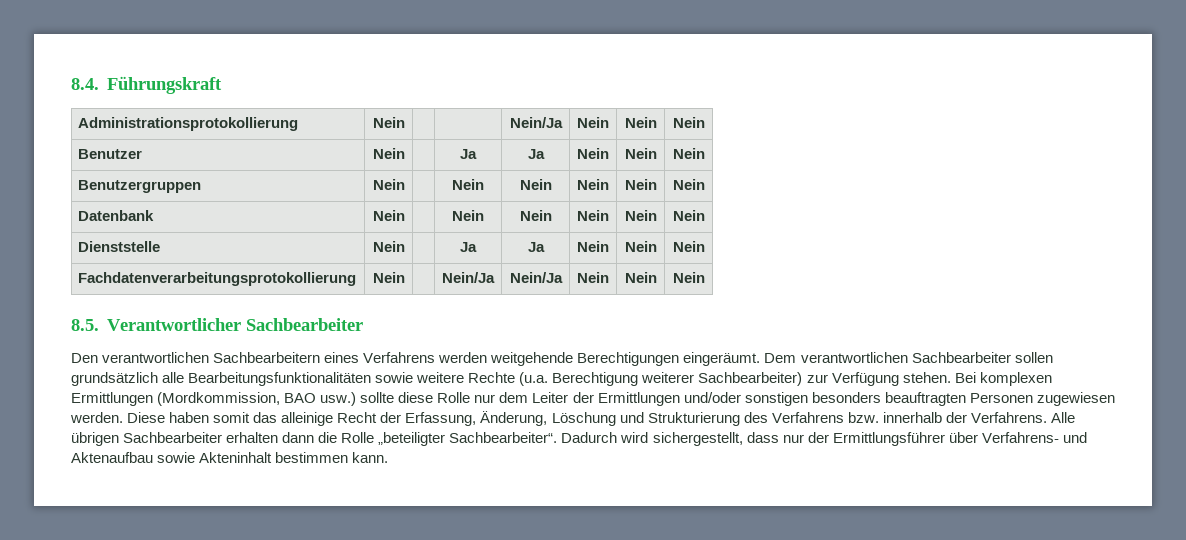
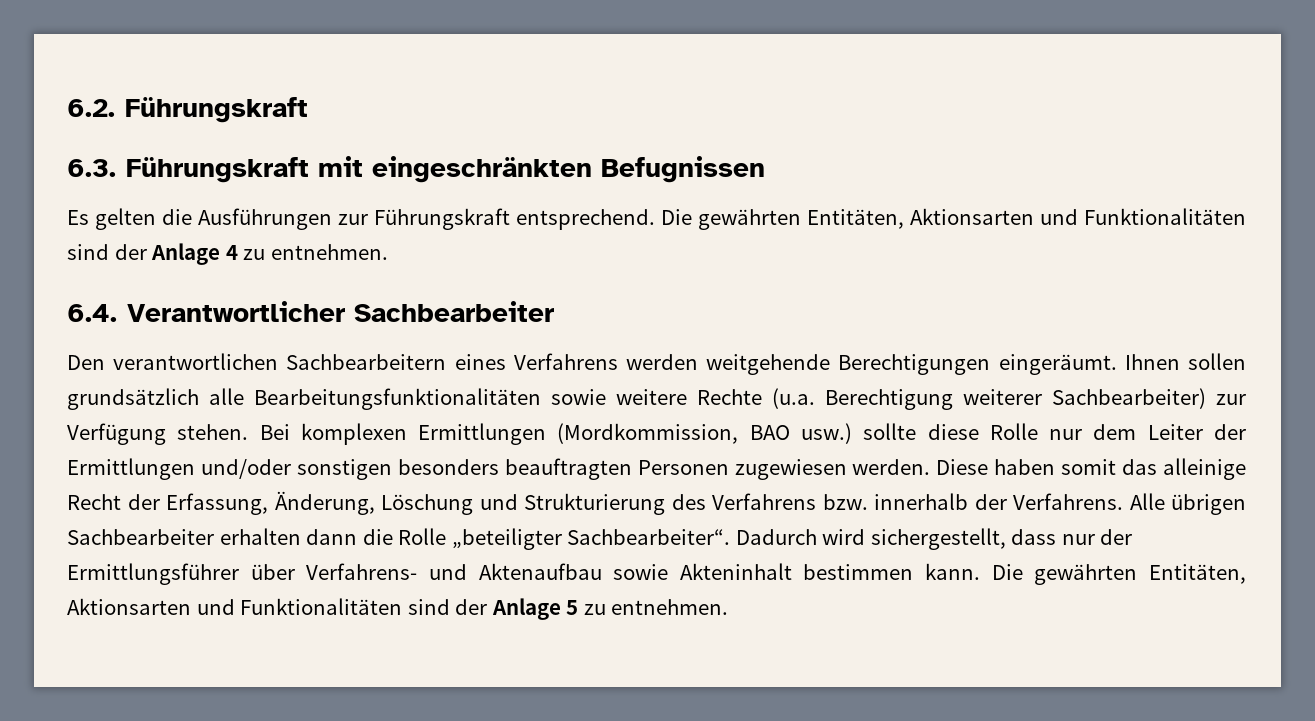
- 8.4. Führungskraft
- Administrationsprotokollierung | Nein | | | Nein/Ja | Nein | Nein | Nein
- Benutzer | Nein | | Ja | Ja | Nein | Nein | Nein
- Benutzergruppen | Nein | | Nein | Nein | Nein | Nein | Nein
- Datenbank | Nein | | Nein | Nein | Nein | Nein | Nein
- Dienststelle | Nein | | Ja | Ja | Nein | Nein | Nein
- Fachdatenverarbeitungsprotokollierung | Nein | | Nein/Ja | Nein/Ja | Nein | Nein | Nein
- 8.5. Verantwortlicher Sachbearbeiter
+ 6.2. Führungskraft
+ 6.3. Führungskraft mit eingeschränkten Befugnissen
+ Es gelten die Ausführungen zur Führungskraft entsprechend. Die gewährten Entitäten, Aktionsarten und Funktionalitäten sind der Anlage 4 zu entnehmen.
+ 6.4. Verantwortlicher Sachbearbeiter
- Dem verantwortlichen Sachbearbeiter sollen grundsätzlich alle Bearbeitungsfunktionalitäten sowie weitere Rechte (u.a. Berechtigung weiterer Sachbearbeiter) zur Verfügung stehen.
+ Ihnen sollen grundsätzlich alle Bearbeitungsfunktionalitäten sowie weitere Rechte (u.a. Berechtigung weiterer Sachbearbeiter) zur Verfügung stehen.
+ Die gewährten Entitäten, Aktionsarten und Funktionalitäten sind der Anlage 5 zu entnehmen.

